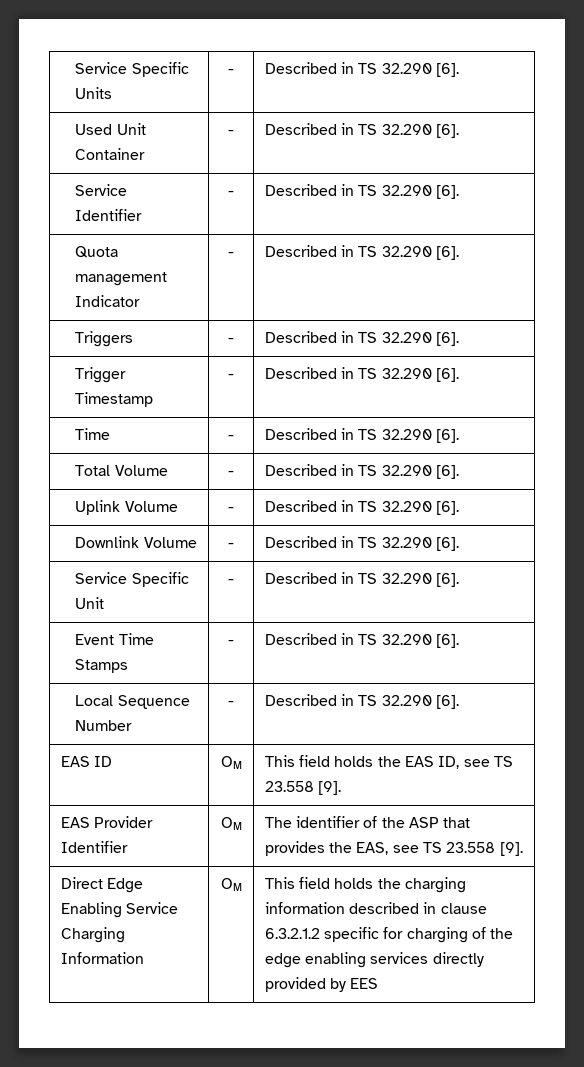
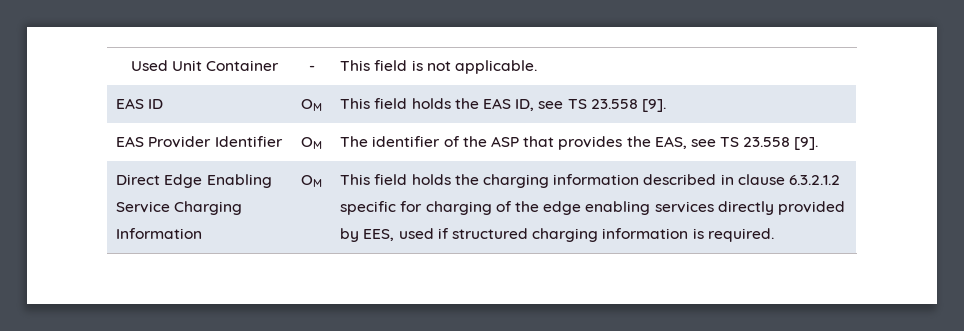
- Service Specific Units | - | Described in TS 32.290 [6].
- Used Unit Container | - | Described in TS 32.290 [6].
- Service Identifier | - | Described in TS 32.290 [6].
- Quota management Indicator | - | Described in TS 32.290 [6].
- Triggers | - | Described in TS 32.290 [6].
- Trigger Timestamp | - | Described in TS 32.290 [6].
- Time | - | Described in TS 32.290 [6].
- Total Volume | - | Described in TS 32.290 [6].
- Uplink Volume | - | Described in TS 32.290 [6].
- Downlink Volume | - | Described in TS 32.290 [6].
- Service Specific Unit | - | Described in TS 32.290 [6].
- Event Time Stamps | - | Described in TS 32.290 [6].
- Local Sequence Number | - | Described in TS 32.290 [6].
+ Used Unit Container | - | This field is not applicable.
- Direct Edge Enabling Service Charging Information | OM | This field holds the charging information described in clause 6.3.2.1.2 specific for charging of the edge enabling services directly provided by EES
+ Direct Edge Enabling Service Charging Information | OM | This field holds the charging information described in clause 6.3.2.1.2 specific for charging of the edge enabling services directly provided by EES, used if structured charging information is required.

